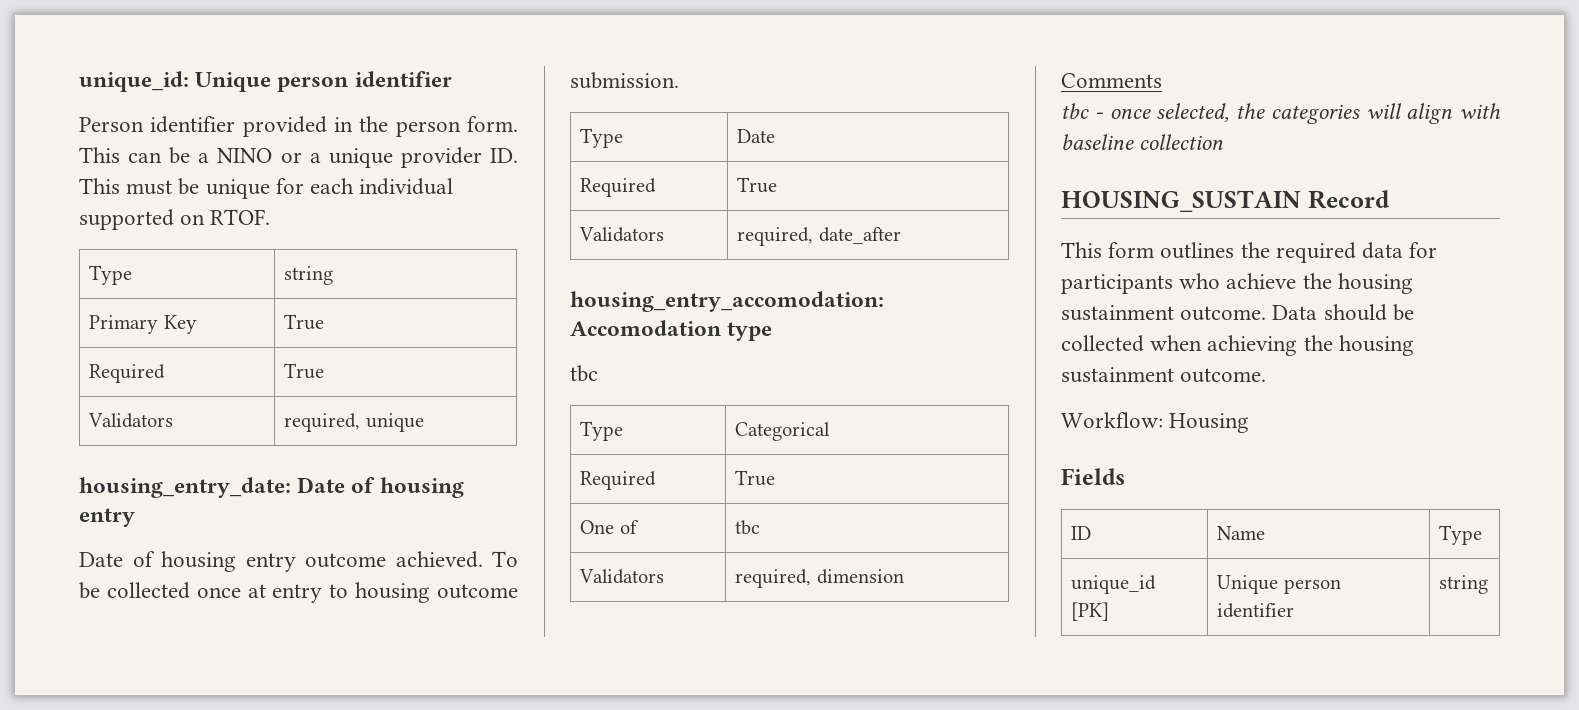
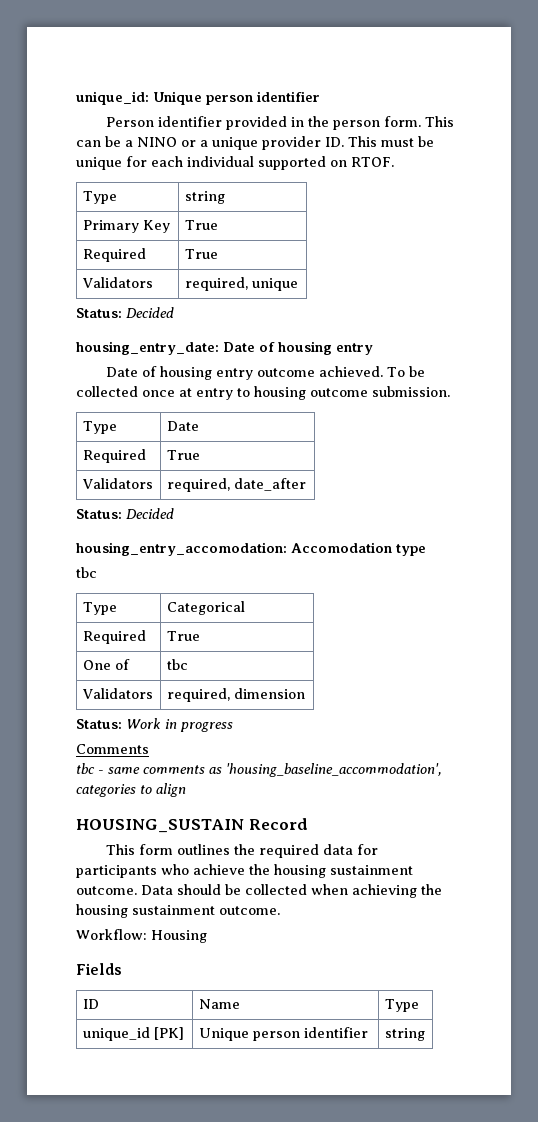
  Validators | required, unique
+ Status: Decided
  Validators | required, date_after
+ Status: Decided
+ Status: Work in progress
- tbc - once selected, the categories will align with baseline collection
+ tbc - same comments as 'housing_baseline_accommodation', categories to align

